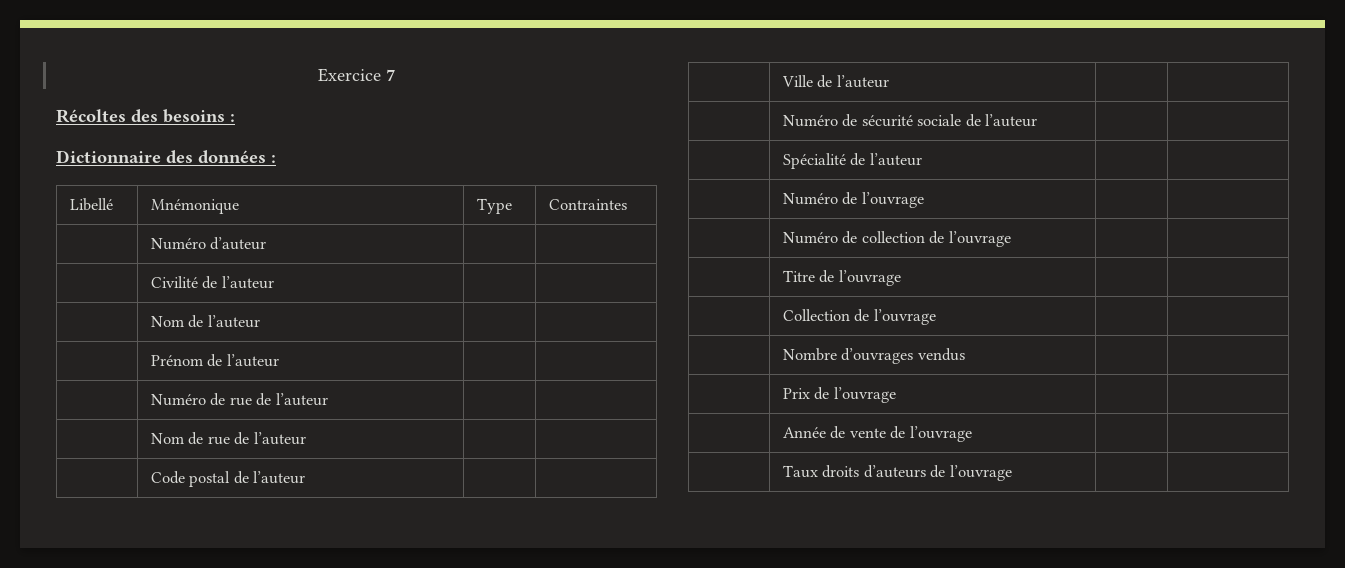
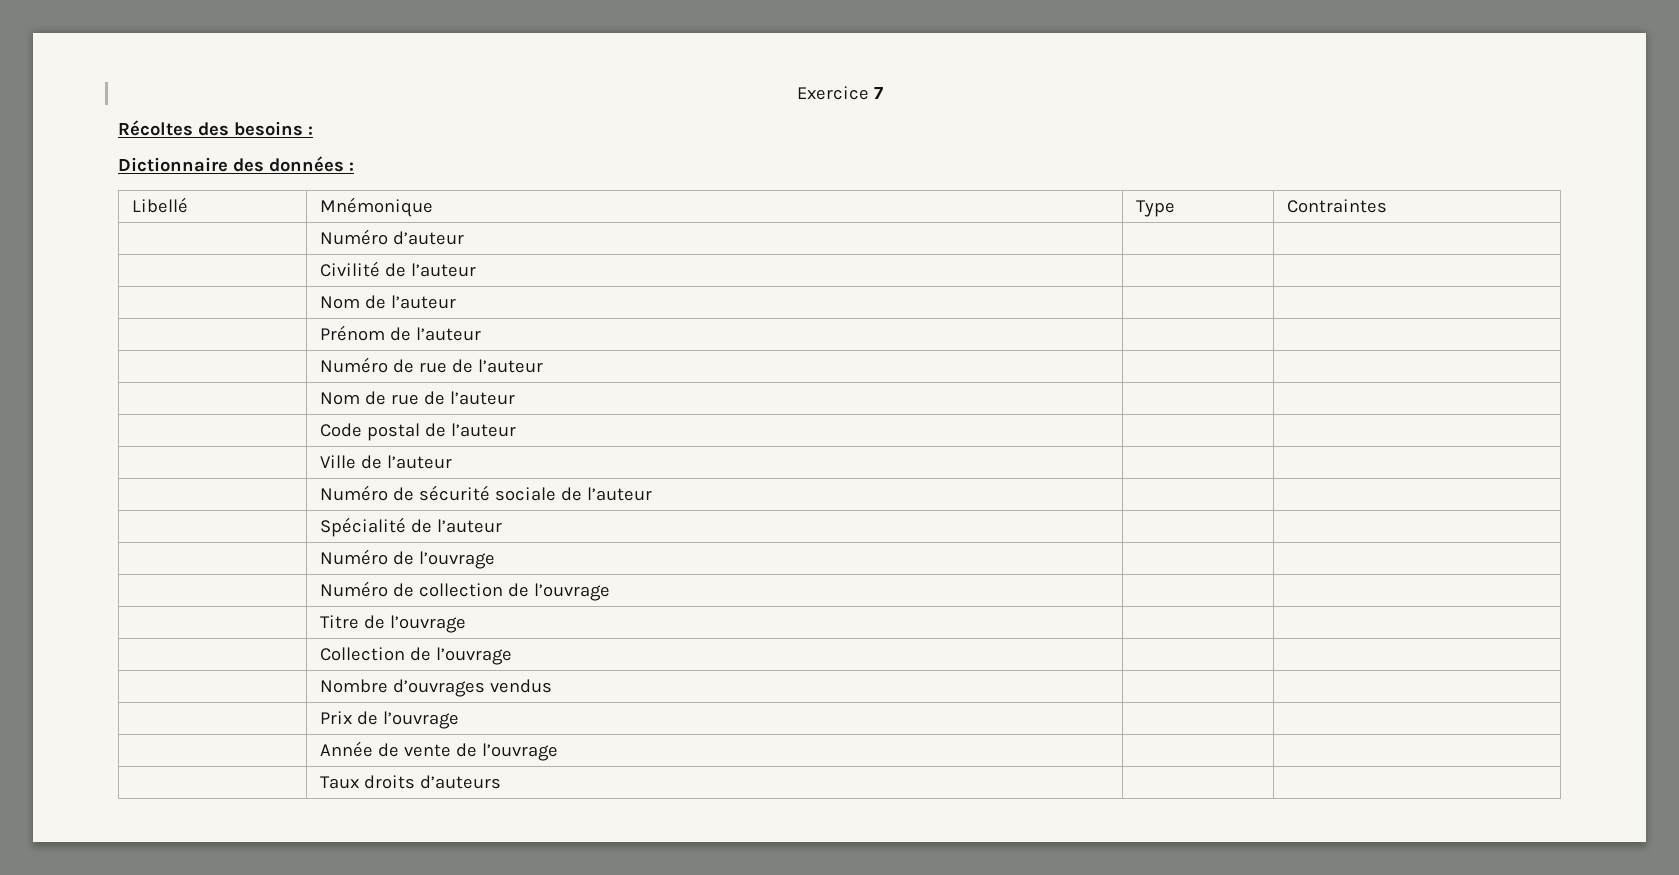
- | Taux droits d’auteurs de l’ouvrage | |
+ | Taux droits d’auteurs | |

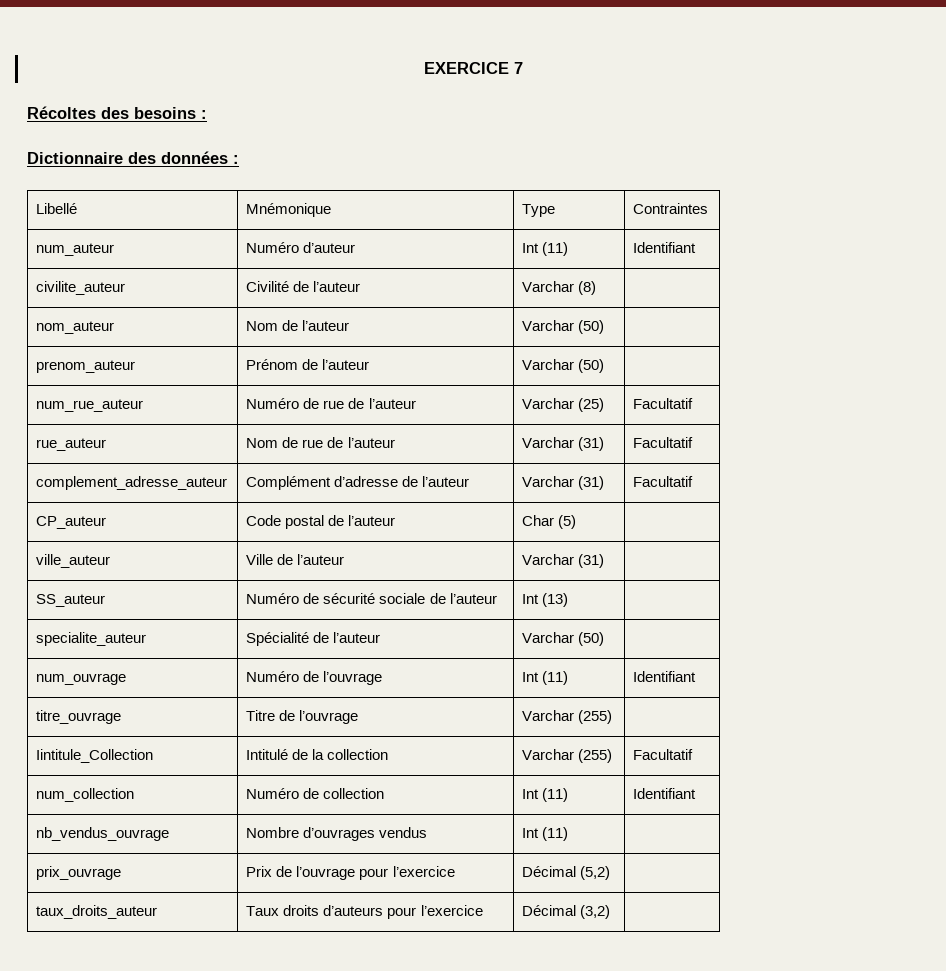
- Exercice 7
+ EXERCICE 7
- | Numéro d’auteur | |
- | Civilité de l’auteur | |
- | Nom de l’auteur | |
- | Prénom de l’auteur | |
- | Numéro de rue de l’auteur | |
- | Nom de rue de l’auteur | |
- | Code postal de l’auteur | |
- | Ville de l’auteur | |
- | Numéro de sécurité sociale de l’auteur | |
- | Spécialité de l’auteur | |
- | Numéro de l’ouvrage | |
- | Numéro de collection de l’ouvrage | |
- | Titre de l’ouvrage | |
- | Collection de l’ouvrage | |
- | Nombre d’ouvrages vendus | |
- | Prix de l’ouvrage | |
- | Année de vente de l’ouvrage | |
- | Taux droits d’auteurs | |
+ num_auteur | Numéro d’auteur | Int (11) | Identifiant
+ civilite_auteur | Civilité de l’auteur | Varchar (8) |
+ nom_auteur | Nom de l’auteur | Varchar (50) |
+ prenom_auteur | Prénom de l’auteur | Varchar (50) |
+ num_rue_auteur | Numéro de rue de l’auteur | Varchar (25) | Facultatif
+ rue_auteur | Nom de rue de l’auteur | Varchar (31) | Facultatif
+ complement_adresse_auteur | Complément d’adresse de l’auteur | Varchar (31) | Facultatif
+ CP_auteur | Code postal de l’auteur | Char (5) |
+ ville_auteur | Ville de l’auteur | Varchar (31) |
+ SS_auteur | Numéro de sécurité sociale de l’auteur | Int (13) |
+ specialite_auteur | Spécialité de l’auteur | Varchar (50) |
+ num_ouvrage | Numéro de l’ouvrage | Int (11) | Identifiant
+ titre_ouvrage | Titre de l’ouvrage | Varchar (255) |
+ Iintitule_Collection | Intitulé de la collection | Varchar (255) | Facultatif
+ num_collection | Numéro de collection | Int (11) | Identifiant
+ nb_vendus_ouvrage | Nombre d’ouvrages vendus | Int (11) |
+ prix_ouvrage | Prix de l’ouvrage pour l’exercice | Décimal (5,2) |
+ taux_droits_auteur | Taux droits d’auteurs pour l’exercice | Décimal (3,2) |

